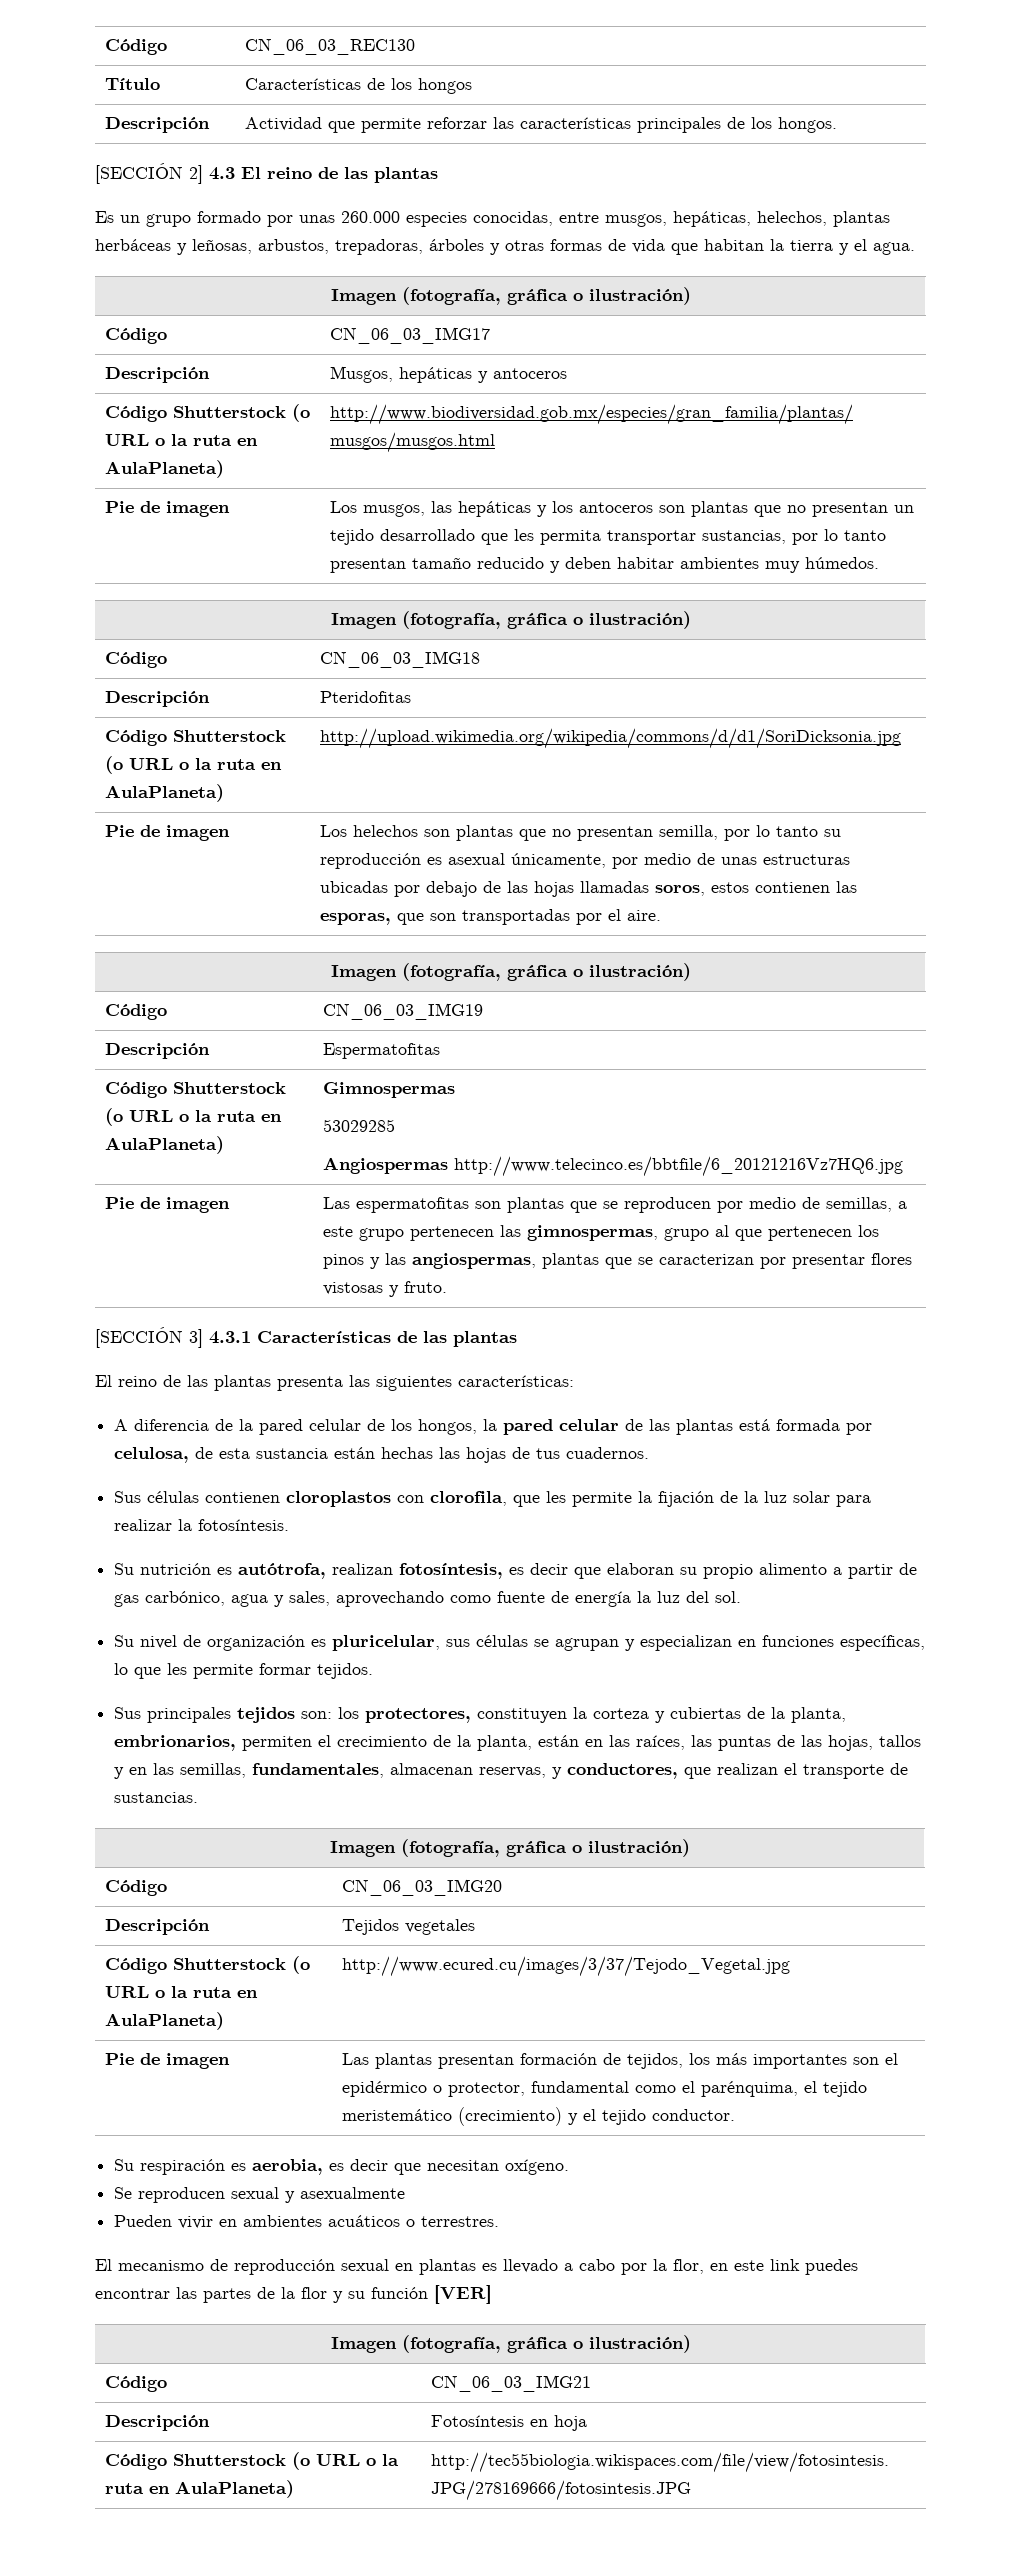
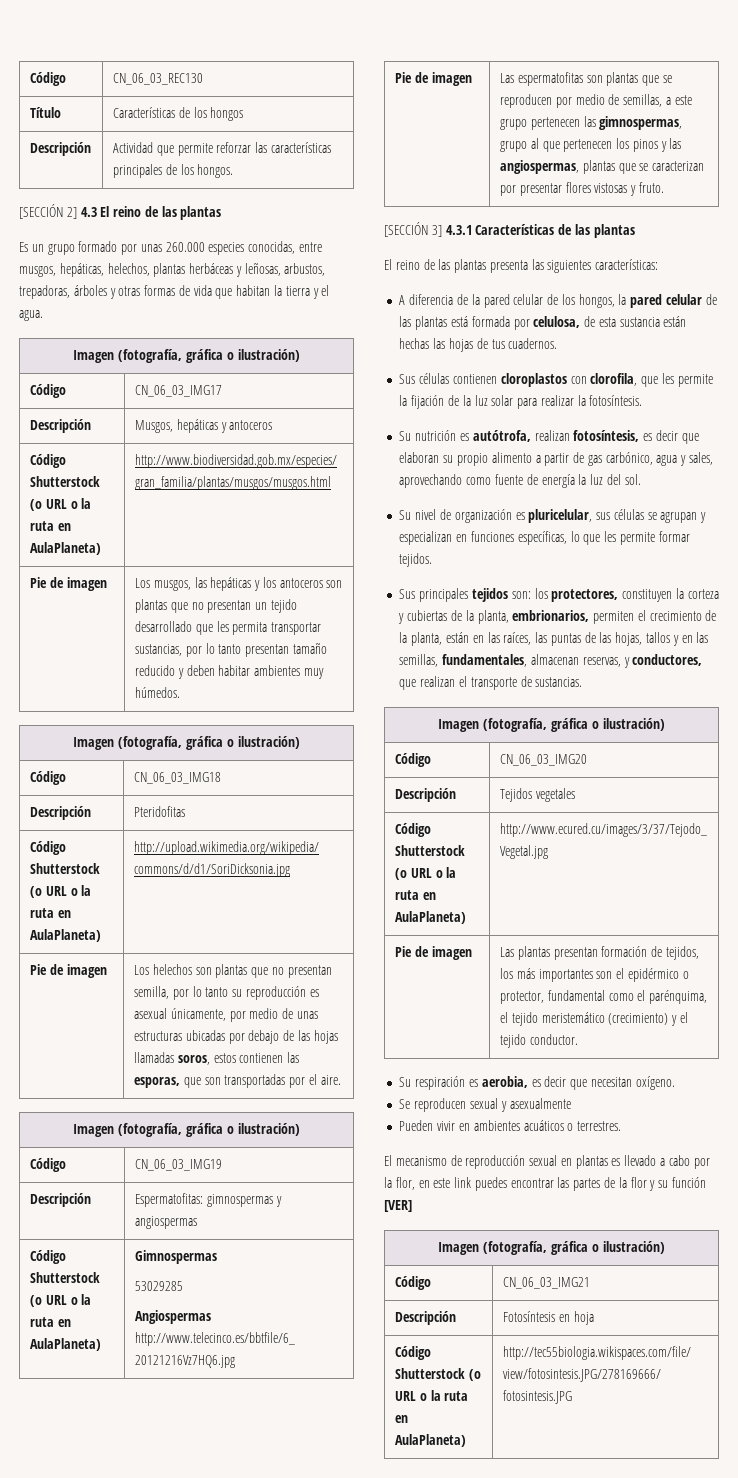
- Descripción | Espermatofitas
+ Descripción | Espermatofitas: gimnospermas y angiospermas

